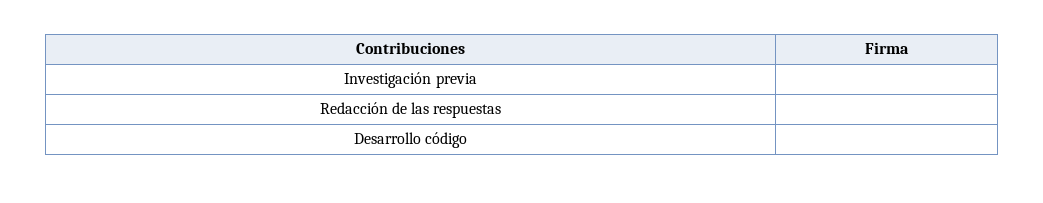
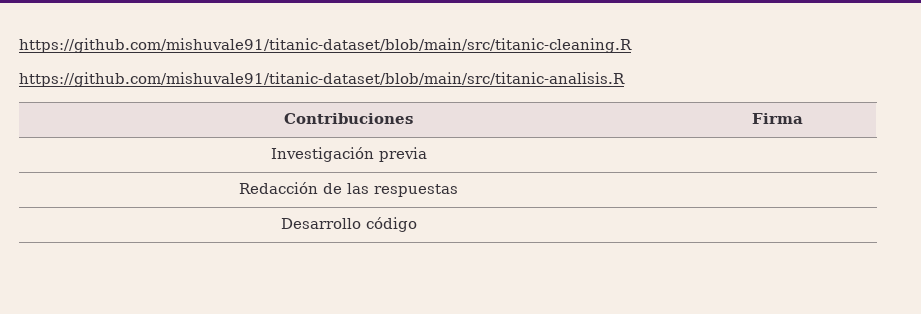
+ https://github.com/mishuvale91/titanic-dataset/blob/main/src/titanic-cleaning.R
+ https://github.com/mishuvale91/titanic-dataset/blob/main/src/titanic-analisis.R

